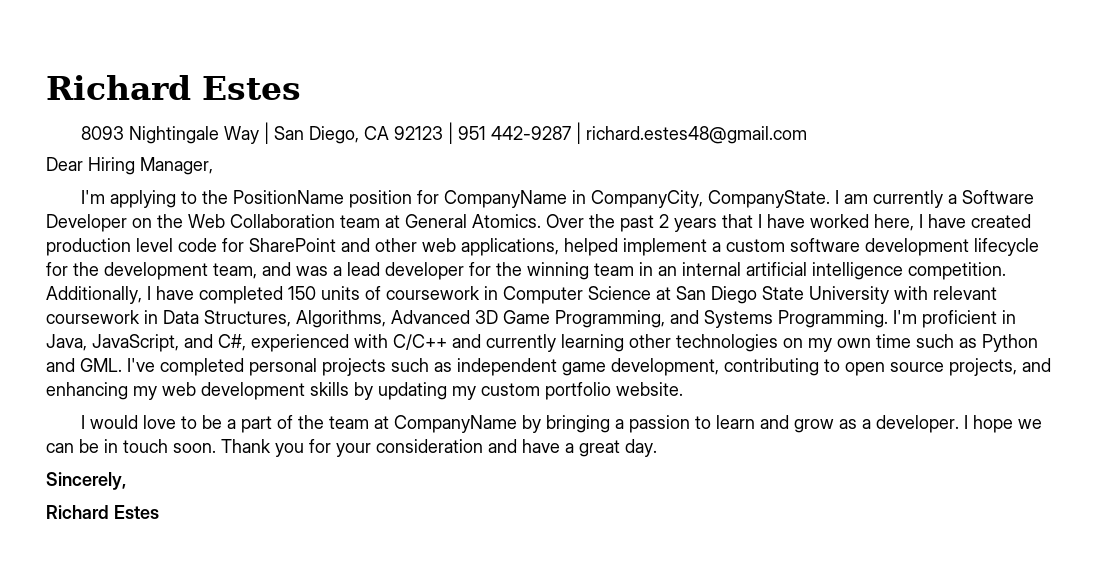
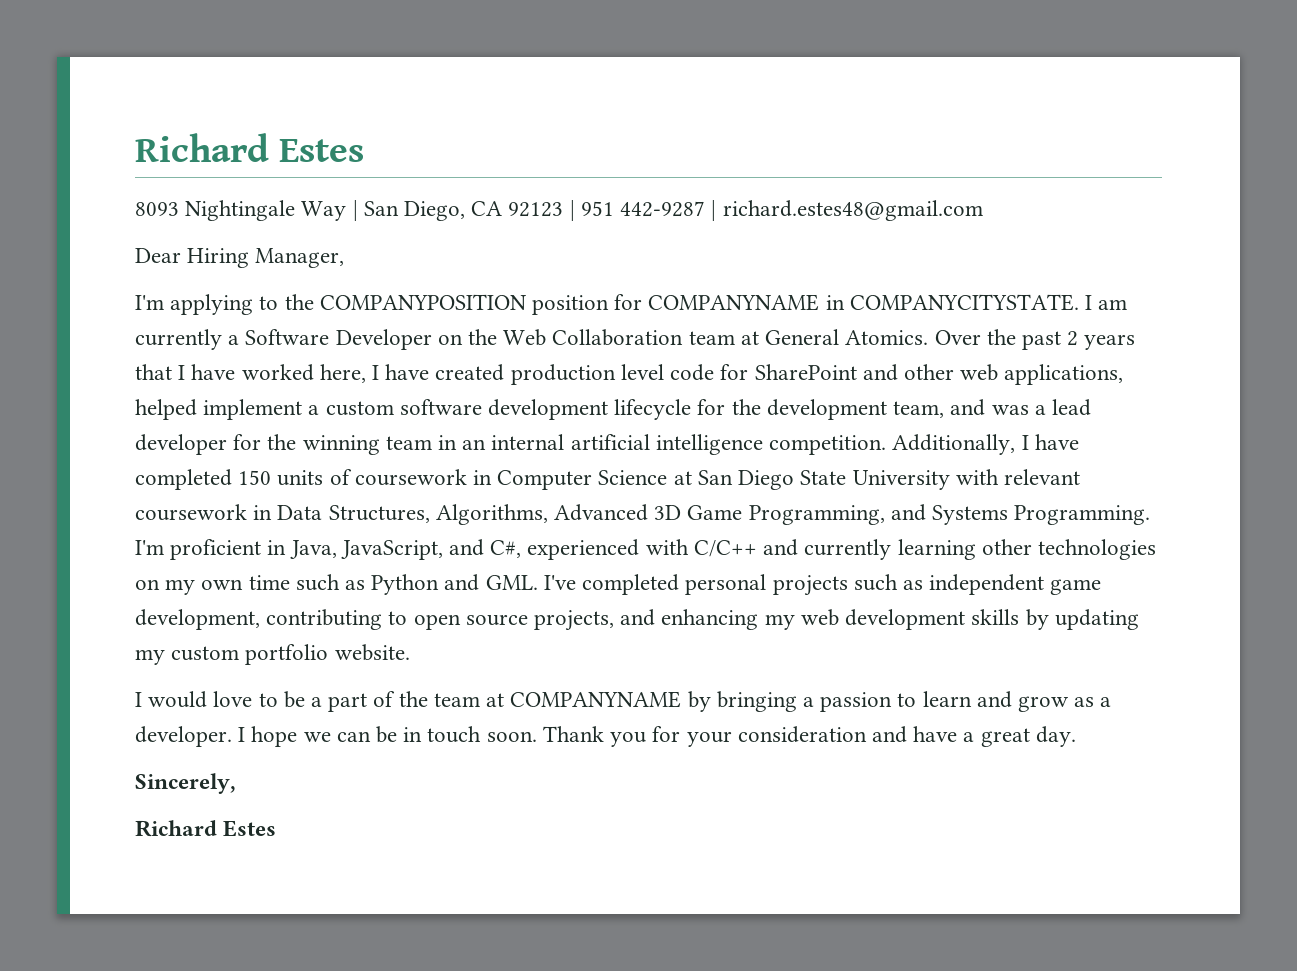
- I'm applying to the PositionName position for CompanyName in CompanyCity, CompanyState.
+ I'm applying to the COMPANYPOSITION position for COMPANYNAME in COMPANYCITYSTATE.
- I would love to be a part of the team at CompanyName by bringing a passion to learn and grow as a developer.
+ I would love to be a part of the team at COMPANYNAME by bringing a passion to learn and grow as a developer.

